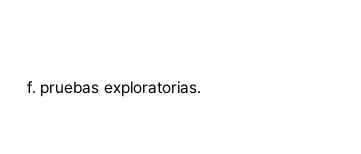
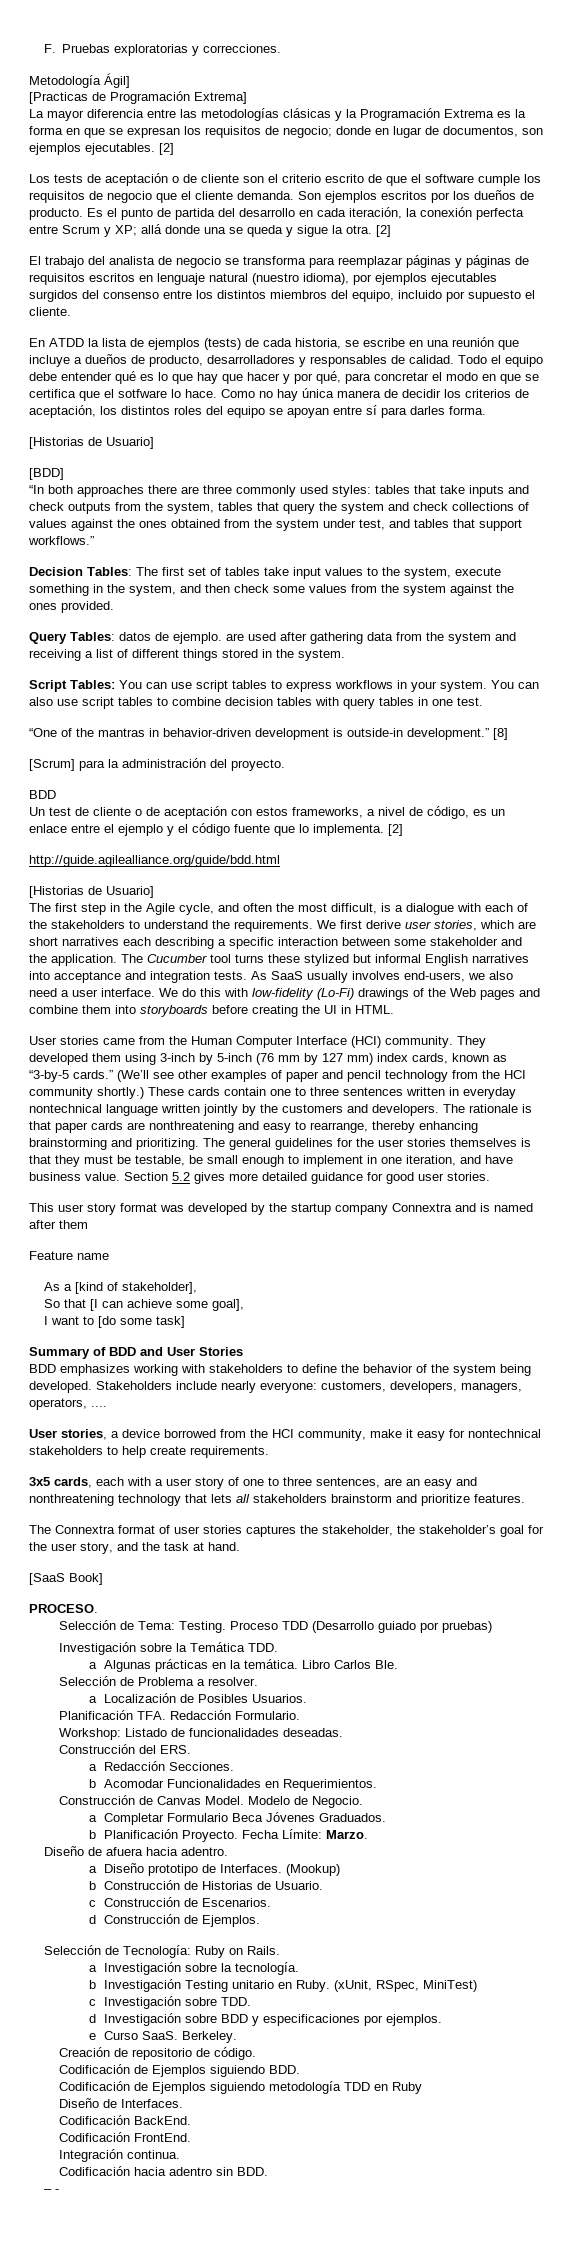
- f. pruebas exploratorias.
+ F. Pruebas exploratorias y correcciones.
+ Metodología Ágil]
+ [Practicas de Programación Extrema]
+ La mayor diferencia entre las metodologías clásicas y la Programación Extrema es la forma en que se expresan los requisitos de negocio; donde en lugar de documentos, son ejemplos ejecutables. [2]
+ Los tests de aceptación o de cliente son el criterio escrito de que el software cumple los requisitos de negocio que el cliente demanda. Son ejemplos escritos por los dueños de producto. Es el punto de partida del desarrollo en cada iteración, la conexión perfecta entre Scrum y XP; allá donde una se queda y sigue la otra. [2]
+ El trabajo del analista de negocio se transforma para reemplazar páginas y páginas de requisitos escritos en lenguaje natural (nuestro idioma), por ejemplos ejecutables surgidos del consenso entre los distintos miembros del equipo, incluido por supuesto el cliente.
+ En ATDD la lista de ejemplos (tests) de cada historia, se escribe en una reunión que incluye a dueños de producto, desarrolladores y responsables de calidad. Todo el equipo debe entender qué es lo que hay que hacer y por qué, para concretar el modo en que se certifica que el sotfware lo hace. Como no hay única manera de decidir los criterios de aceptación, los distintos roles del equipo se apoyan entre sí para darles forma.
+ [Historias de Usuario]
+ [BDD]
+ “In both approaches there are three commonly used styles: tables that take inputs and check outputs from the system, tables that query the system and check collections of values against the ones obtained from the system under test, and tables that support workflows.”
+ Decision Tables: The first set of tables take input values to the system, execute something in the system, and then check some values from the system against the ones provided.
+ Query Tables: datos de ejemplo. are used after gathering data from the system and receiving a list of different things stored in the system.
+ Script Tables: You can use script tables to express workflows in your system. You can also use script tables to combine decision tables with query tables in one test.
+ “One of the mantras in behavior-driven development is outside-in development.” [8]
+ [Scrum] para la administración del proyecto.
+ BDD
+ Un test de cliente o de aceptación con estos frameworks, a nivel de código, es un enlace entre el ejemplo y el código fuente que lo implementa. [2]
+ http://guide.agilealliance.org/guide/bdd.html
+ [Historias de Usuario]
+ The first step in the Agile cycle, and often the most difficult, is a dialogue with each of the stakeholders to understand the requirements. We first derive user stories, which are short narratives each describing a specific interaction between some stakeholder and the application. The Cucumber tool turns these stylized but informal English narratives into acceptance and integration tests. As SaaS usually involves end-users, we also need a user interface. We do this with low-fidelity (Lo-Fi) drawings of the Web pages and combine them into storyboards before creating the UI in HTML.
+ User stories came from the Human Computer Interface (HCI) community. They developed them using 3-inch by 5-inch (76 mm by 127 mm) index cards, known as “3-by-5 cards.” (We’ll see other examples of paper and pencil technology from the HCI community shortly.) These cards contain one to three sentences written in everyday nontechnical language written jointly by the customers and developers. The rationale is that paper cards are nonthreatening and easy to rearrange, thereby enhancing brainstorming and prioritizing. The general guidelines for the user stories themselves is that they must be testable, be small enough to implement in one iteration, and have business value. Section 5.2 gives more detailed guidance for good user stories.
+ This user story format was developed by the startup company Connextra and is named after them
+ Feature name
+ As a [kind of stakeholder],
+ So that [I can achieve some goal],
+ I want to [do some task]
+ Summary of BDD and User Stories
+ BDD emphasizes working with stakeholders to define the behavior of the system being developed. Stakeholders include nearly everyone: customers, developers, managers, operators, ....
+ User stories, a device borrowed from the HCI community, make it easy for nontechnical stakeholders to help create requirements.
+ 3x5 cards, each with a user story of one to three sentences, are an easy and nonthreatening technology that lets all stakeholders brainstorm and prioritize features.
+ The Connextra format of user stories captures the stakeholder, the stakeholder’s goal for the user story, and the task at hand.
+ [SaaS Book]
+ PROCESO.
+ Selección de Tema: Testing. Proceso TDD (Desarrollo guiado por pruebas)
+ Investigación sobre la Temática TDD.
+ a Algunas prácticas en la temática. Libro Carlos Ble.
+ Selección de Problema a resolver.
+ a Localización de Posibles Usuarios.
+ Planificación TFA. Redacción Formulario.
+ Workshop: Listado de funcionalidades deseadas.
+ Construcción del ERS.
+ a Redacción Secciones.
+ b Acomodar Funcionalidades en Requerimientos.
+ Construcción de Canvas Model. Modelo de Negocio.
+ a Completar Formulario Beca Jóvenes Graduados.
+ b Planificación Proyecto. Fecha Límite: Marzo.
+ Diseño de afuera hacia adentro.
+ a Diseño prototipo de Interfaces. (Mookup)
+ b Construcción de Historias de Usuario.
+ c Construcción de Escenarios.
+ d Construcción de Ejemplos.
+ Selección de Tecnología: Ruby on Rails.
+ a Investigación sobre la tecnología.
+ b Investigación Testing unitario en Ruby. (xUnit, RSpec, MiniTest)
+ c Investigación sobre TDD.
+ d Investigación sobre BDD y especificaciones por ejemplos.
+ e Curso SaaS. Berkeley.
+ Creación de repositorio de código.
+ Codificación de Ejemplos siguiendo BDD.
+ Codificación de Ejemplos siguiendo metodología TDD en Ruby
+ Diseño de Interfaces.
+ Codificación BackEnd.
+ Codificación FrontEnd.
+ Integración continua.
+ Codificación hacia adentro sin BDD.
+ – -

